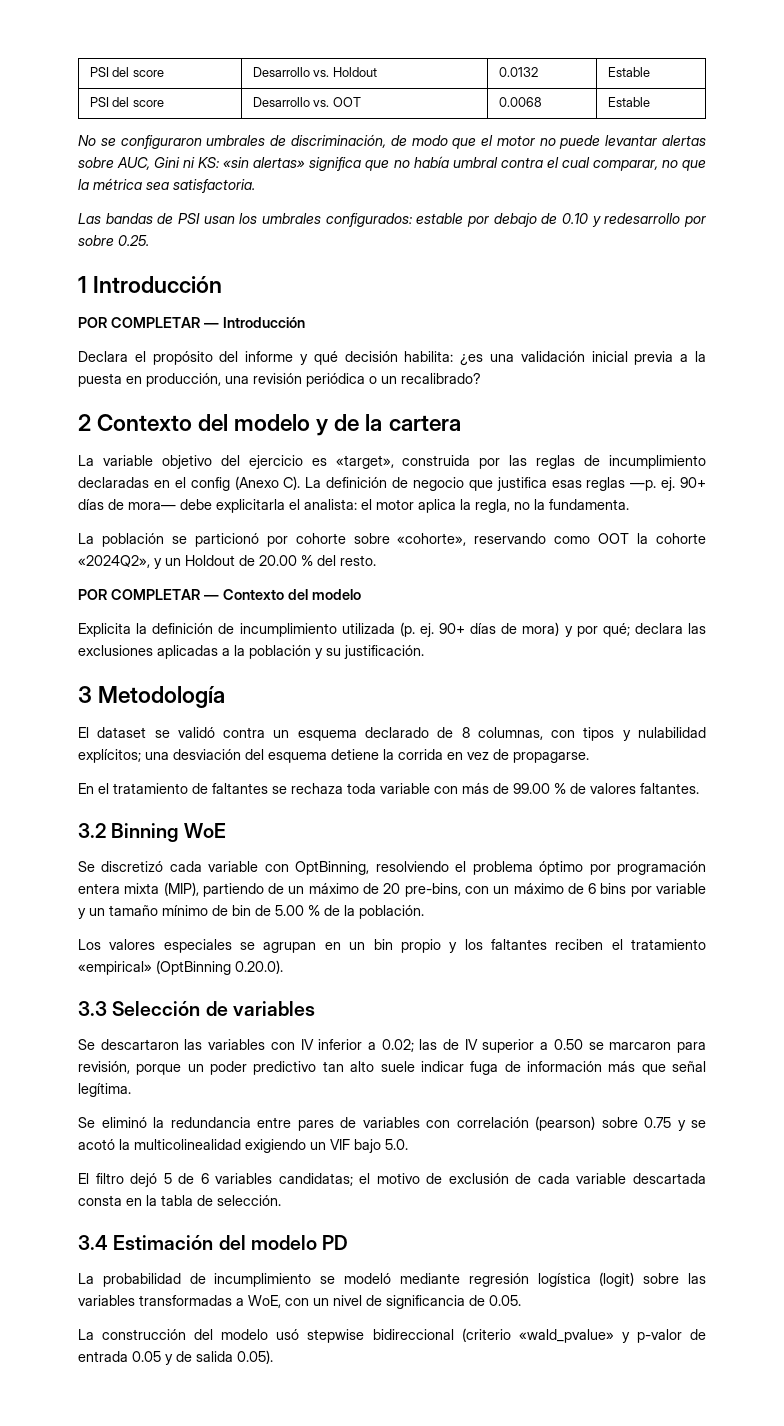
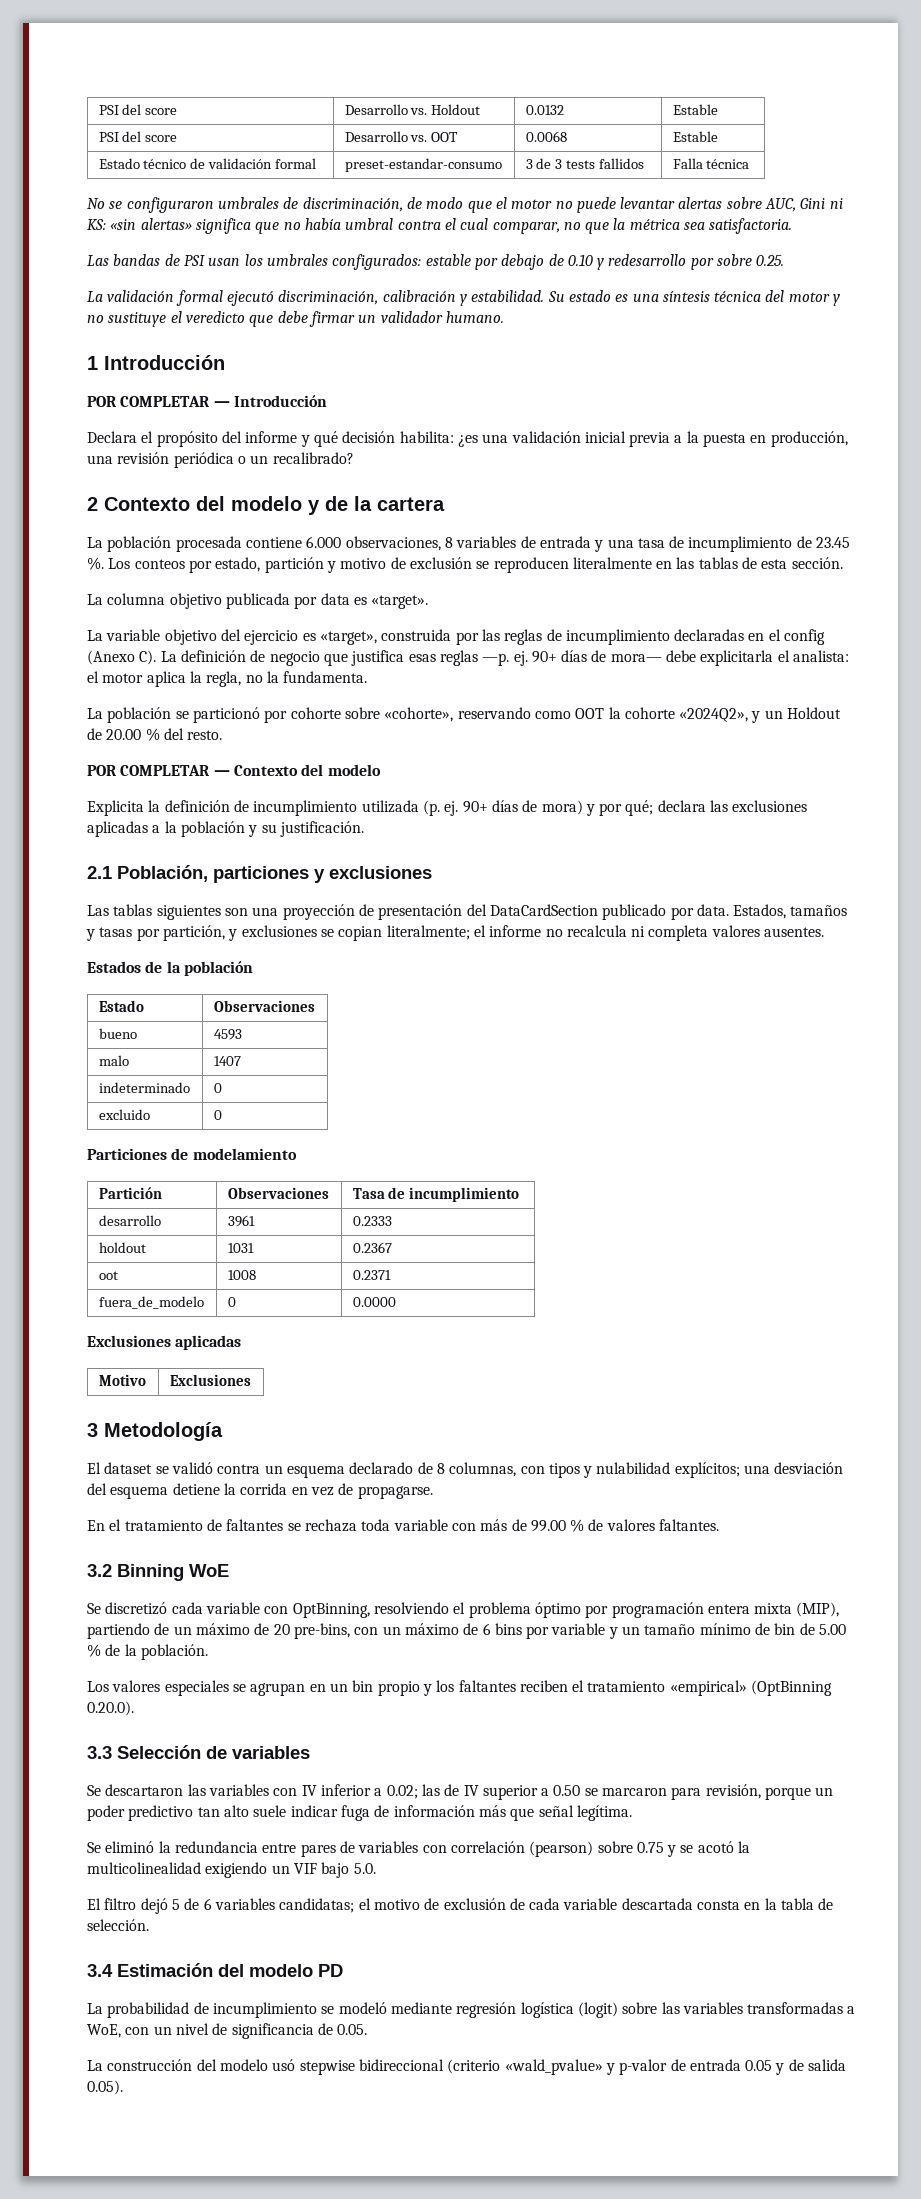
+ Estado técnico de validación formal | preset-estandar-consumo | 3 de 3 tests fallidos | Falla técnica
+ La validación formal ejecutó discriminación, calibración y estabilidad. Su estado es una síntesis técnica del motor y no sustituye el veredicto que debe firmar un validador humano.
+ La población procesada contiene 6.000 observaciones, 8 variables de entrada y una tasa de incumplimiento de 23.45 %. Los conteos por estado, partición y motivo de exclusión se reproducen literalmente en las tablas de esta sección.
+ La columna objetivo publicada por data es «target».
+ 2.1 Población, particiones y exclusiones
+ Las tablas siguientes son una proyección de presentación del DataCardSection publicado por data. Estados, tamaños y tasas por partición, y exclusiones se copian literalmente; el informe no recalcula ni completa valores ausentes.
+ Estados de la población
+ Estado | Observaciones
+ bueno | 4593
+ malo | 1407
+ indeterminado | 0
+ excluido | 0
+ Particiones de modelamiento
+ Partición | Observaciones | Tasa de incumplimiento
+ desarrollo | 3961 | 0.2333
+ holdout | 1031 | 0.2367
+ oot | 1008 | 0.2371
+ fuera_de_modelo | 0 | 0.0000
+ Exclusiones aplicadas
+ Motivo | Exclusiones

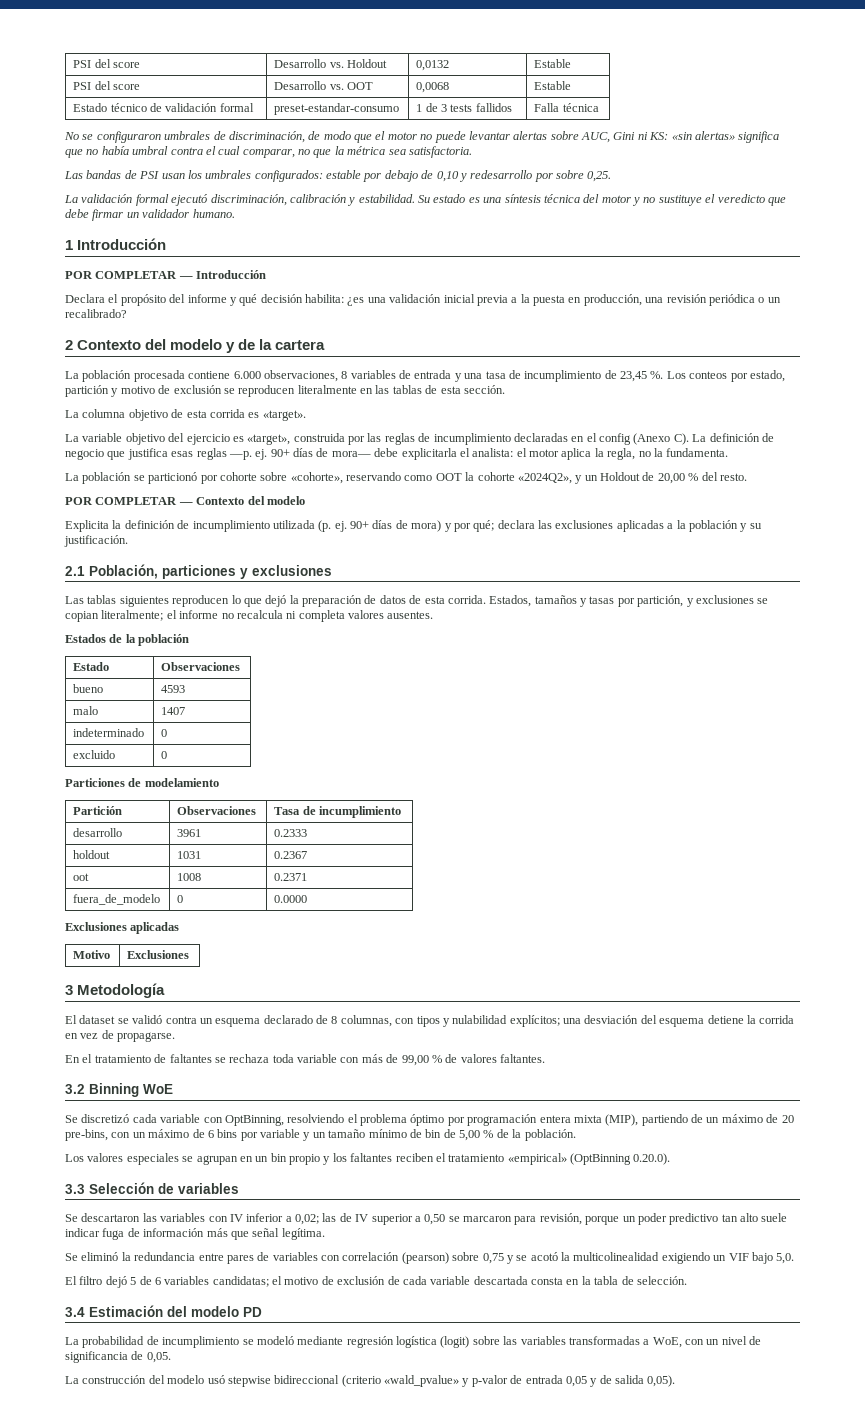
- PSI del score | Desarrollo vs. Holdout | 0.0132 | Estable
+ PSI del score | Desarrollo vs. Holdout | 0,0132 | Estable
- PSI del score | Desarrollo vs. OOT | 0.0068 | Estable
+ PSI del score | Desarrollo vs. OOT | 0,0068 | Estable
- Estado técnico de validación formal | preset-estandar-consumo | 3 de 3 tests fallidos | Falla técnica
+ Estado técnico de validación formal | preset-estandar-consumo | 1 de 3 tests fallidos | Falla técnica
- Las bandas de PSI usan los umbrales configurados: estable por debajo de 0.10 y redesarrollo por sobre 0.25.
+ Las bandas de PSI usan los umbrales configurados: estable por debajo de 0,10 y redesarrollo por sobre 0,25.
- La población procesada contiene 6.000 observaciones, 8 variables de entrada y una tasa de incumplimiento de 23.45 %.
+ La población procesada contiene 6.000 observaciones, 8 variables de entrada y una tasa de incumplimiento de 23,45 %.
- La columna objetivo publicada por data es «target».
+ La columna objetivo de esta corrida es «target».
- La población se particionó por cohorte sobre «cohorte», reservando como OOT la cohorte «2024Q2», y un Holdout de 20.00 % del resto.
+ La población se particionó por cohorte sobre «cohorte», reservando como OOT la cohorte «2024Q2», y un Holdout de 20,00 % del resto.
- Las tablas siguientes son una proyección de presentación del DataCardSection publicado por data.
+ Las tablas siguientes reproducen lo que dejó la preparación de datos de esta corrida.
- En el tratamiento de faltantes se rechaza toda variable con más de 99.00 % de valores faltantes.
+ En el tratamiento de faltantes se rechaza toda variable con más de 99,00 % de valores faltantes.
- Se discretizó cada variable con OptBinning, resolviendo el problema óptimo por programación entera mixta (MIP), partiendo de un máximo de 20 pre-bins, con un máximo de 6 bins por variable y un tamaño mínimo de bin de 5.00 % de la población.
+ Se discretizó cada variable con OptBinning, resolviendo el problema óptimo por programación entera mixta (MIP), partiendo de un máximo de 20 pre-bins, con un máximo de 6 bins por variable y un tamaño mínimo de bin de 5,00 % de la población.
- Se descartaron las variables con IV inferior a 0.02; las de IV superior a 0.50 se marcaron para revisión, porque un poder predictivo tan alto suele indicar fuga de información más que señal legítima.
+ Se descartaron las variables con IV inferior a 0,02; las de IV superior a 0,50 se marcaron para revisión, porque un poder predictivo tan alto suele indicar fuga de información más que señal legítima.
- Se eliminó la redundancia entre pares de variables con correlación (pearson) sobre 0.75 y se acotó la multicolinealidad exigiendo un VIF bajo 5.0.
+ Se eliminó la redundancia entre pares de variables con correlación (pearson) sobre 0,75 y se acotó la multicolinealidad exigiendo un VIF bajo 5,0.
- La probabilidad de incumplimiento se modeló mediante regresión logística (logit) sobre las variables transformadas a WoE, con un nivel de significancia de 0.05.
+ La probabilidad de incumplimiento se modeló mediante regresión logística (logit) sobre las variables transformadas a WoE, con un nivel de significancia de 0,05.
- La construcción del modelo usó stepwise bidireccional (criterio «wald_pvalue» y p-valor de entrada 0.05 y de salida 0.05).
+ La construcción del modelo usó stepwise bidireccional (criterio «wald_pvalue» y p-valor de entrada 0,05 y de salida 0,05).

